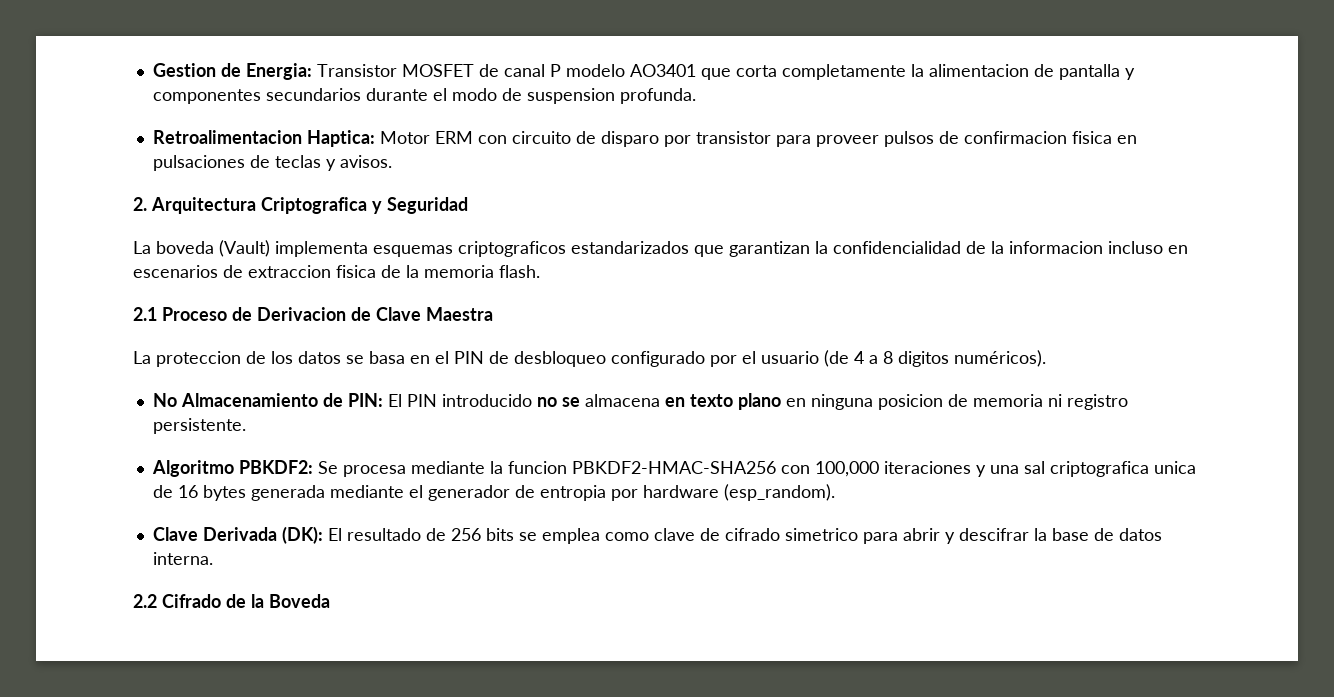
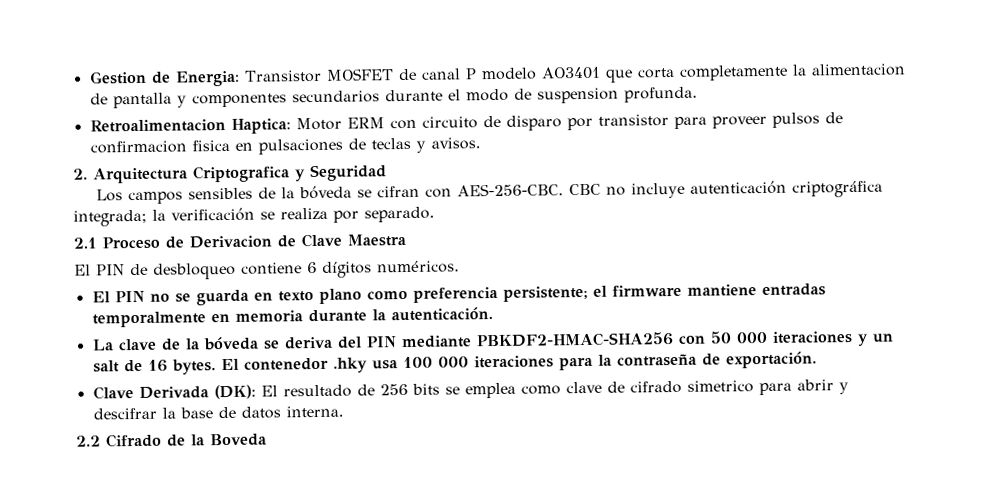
- La boveda (Vault) implementa esquemas criptograficos estandarizados que garantizan la confidencialidad de la informacion incluso en escenarios de extraccion fisica de la memoria flash.
+ Los campos sensibles de la bóveda se cifran con AES-256-CBC. CBC no incluye autenticación criptográfica integrada; la verificación se realiza por separado.
- La proteccion de los datos se basa en el PIN de desbloqueo configurado por el usuario (de 4 a 8 digitos numéricos).
- No Almacenamiento de PIN: El PIN introducido no se almacena en texto plano en ninguna posicion de memoria ni registro persistente.
- Algoritmo PBKDF2: Se procesa mediante la funcion PBKDF2-HMAC-SHA256 con 100,000 iteraciones y una sal criptografica unica de 16 bytes generada mediante el generador de entropia por hardware (esp_random).
+ El PIN de desbloqueo contiene 6 dígitos numéricos.
+ El PIN no se guarda en texto plano como preferencia persistente; el firmware mantiene entradas temporalmente en memoria durante la autenticación.
+ La clave de la bóveda se deriva del PIN mediante PBKDF2-HMAC-SHA256 con 50 000 iteraciones y un salt de 16 bytes. El contenedor .hky usa 100 000 iteraciones para la contraseña de exportación.

